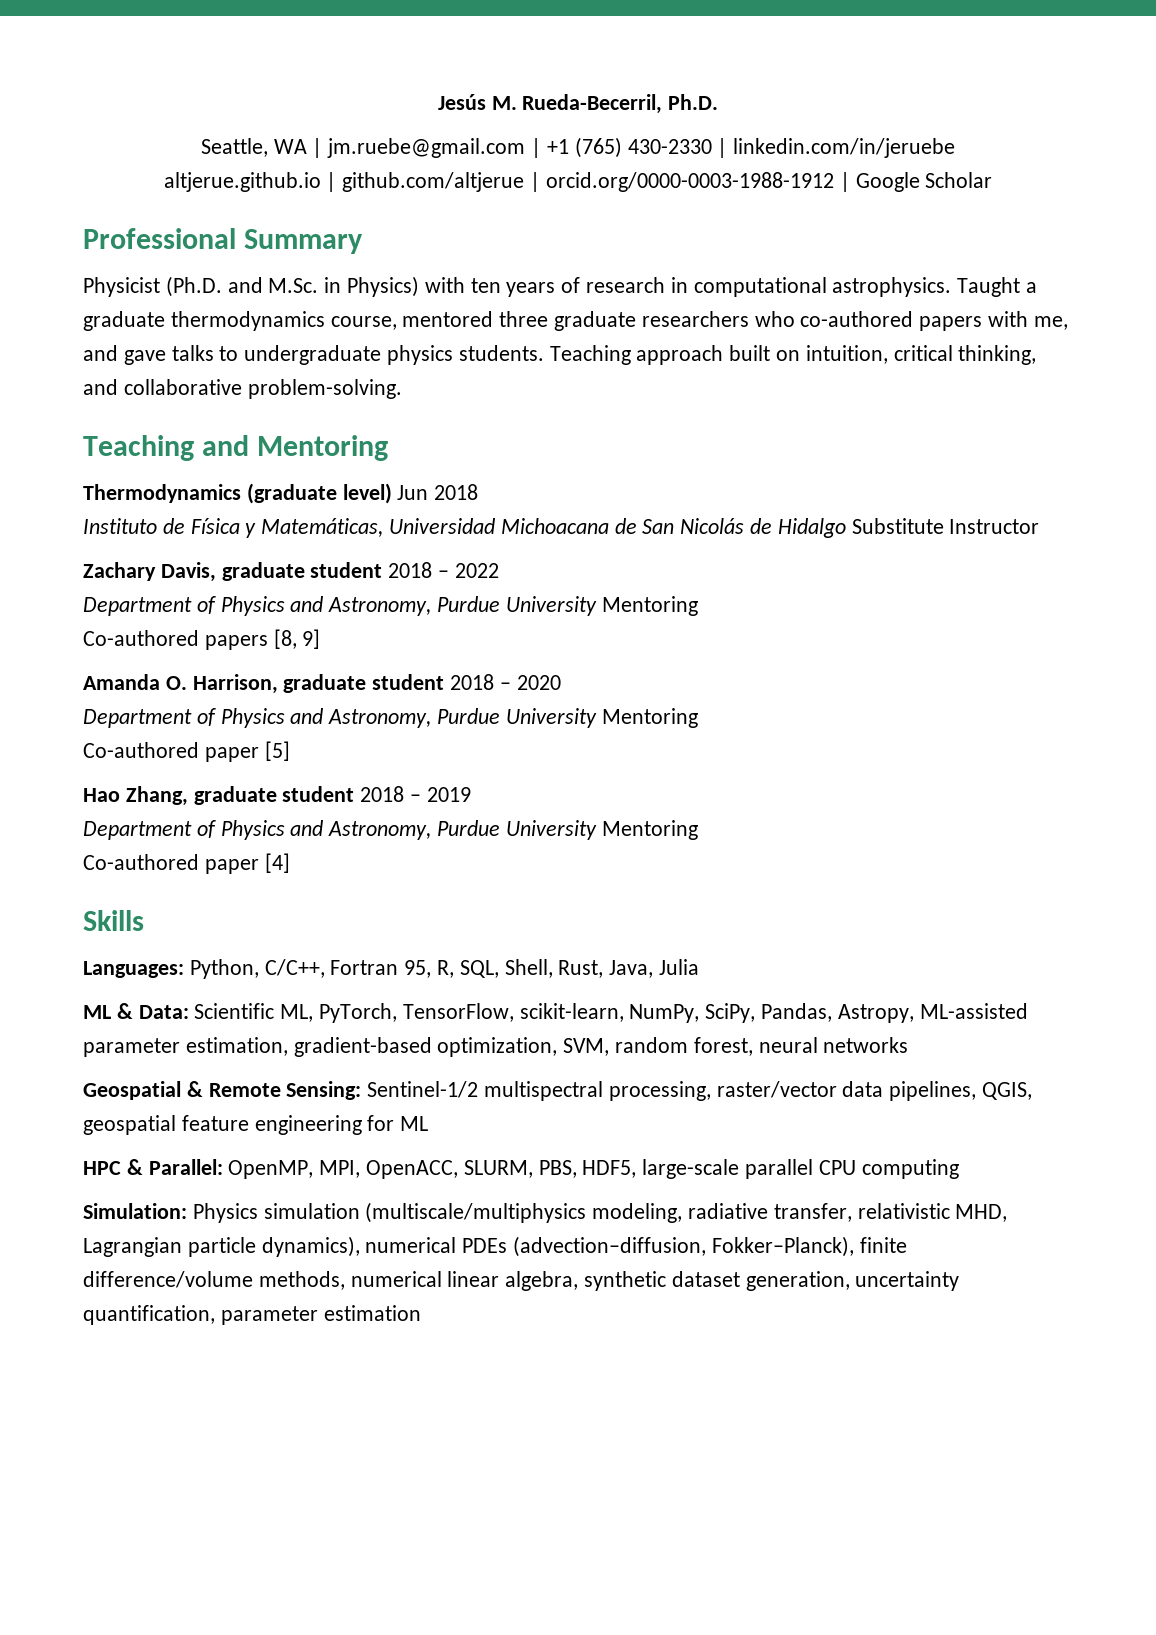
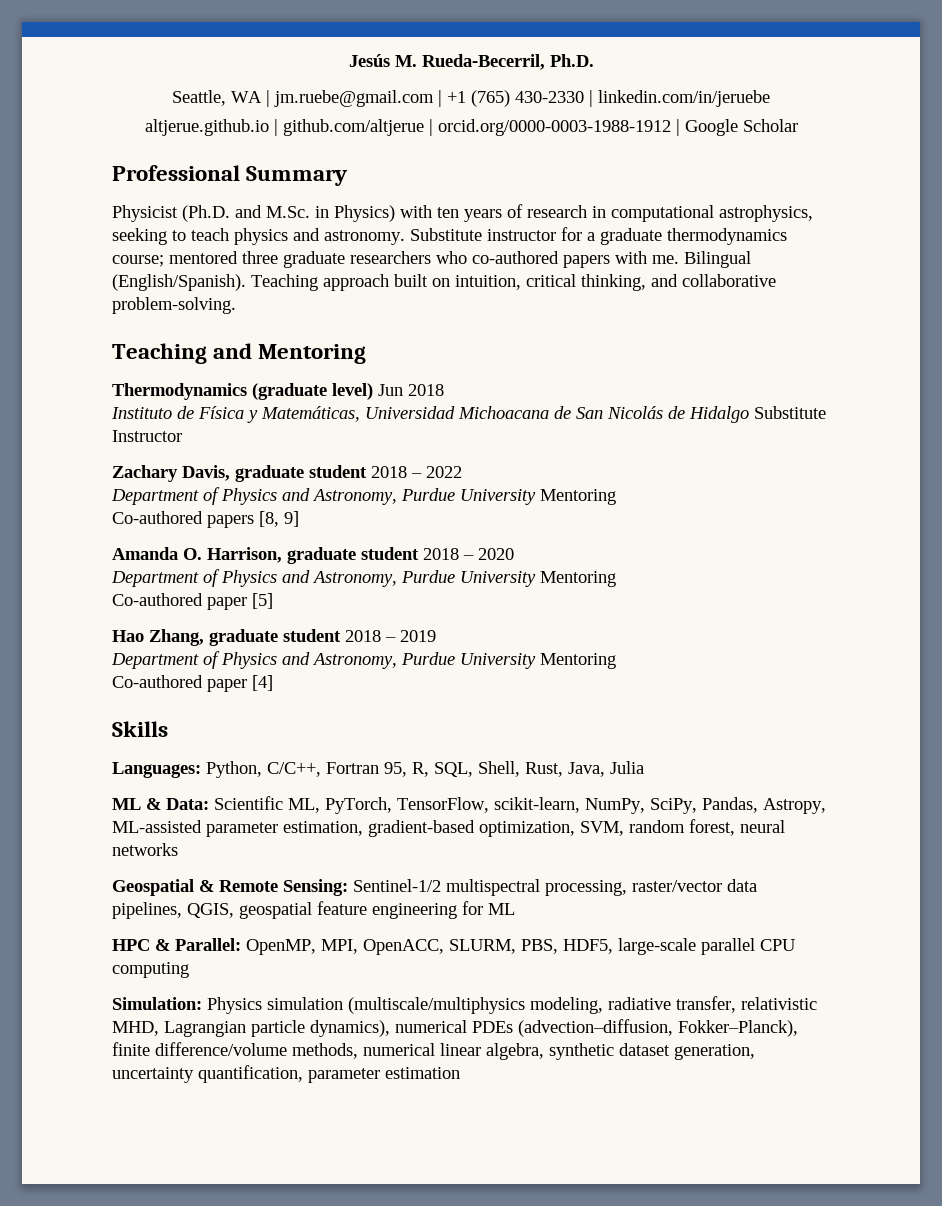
- Physicist (Ph.D. and M.Sc. in Physics) with ten years of research in computational astrophysics. Taught a graduate thermodynamics course, mentored three graduate researchers who co-authored papers with me, and gave talks to undergraduate physics students.
+ Physicist (Ph.D. and M.Sc. in Physics) with ten years of research in computational astrophysics, seeking to teach physics and astronomy. Substitute instructor for a graduate thermodynamics course; mentored three graduate researchers who co-authored papers with me. Bilingual (English/Spanish).

